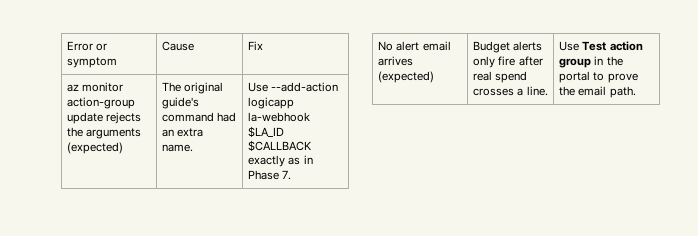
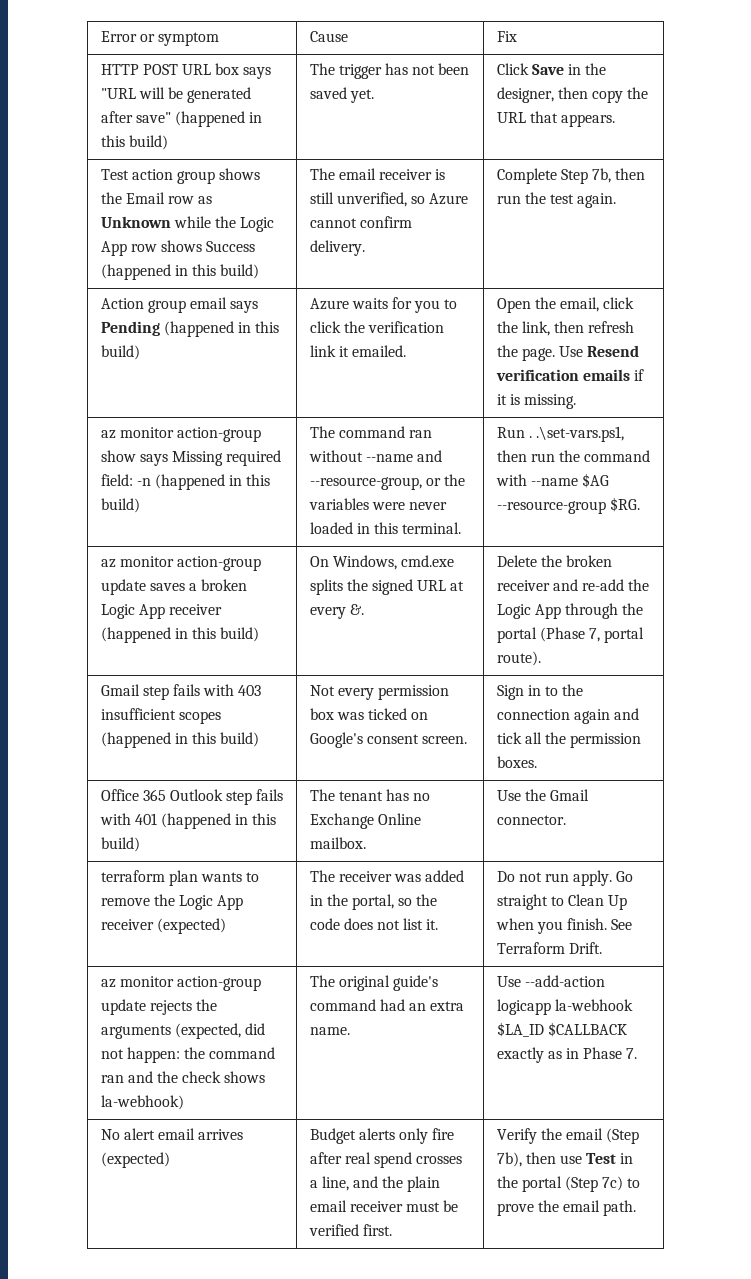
+ HTTP POST URL box says "URL will be generated after save" (happened in this build) | The trigger has not been saved yet. | Click Save in the designer, then copy the URL that appears.
+ Test action group shows the Email row as Unknown while the Logic App row shows Success (happened in this build) | The email receiver is still unverified, so Azure cannot confirm delivery. | Complete Step 7b, then run the test again.
+ Action group email says Pending (happened in this build) | Azure waits for you to click the verification link it emailed. | Open the email, click the link, then refresh the page. Use Resend verification emails if it is missing.
+ az monitor action-group show says Missing required field: -n (happened in this build) | The command ran without --name and --resource-group, or the variables were never loaded in this terminal. | Run . .\set-vars.ps1, then run the command with --name $AG --resource-group $RG.
+ az monitor action-group update saves a broken Logic App receiver (happened in this build) | On Windows, cmd.exe splits the signed URL at every &. | Delete the broken receiver and re-add the Logic App through the portal (Phase 7, portal route).
+ Gmail step fails with 403 insufficient scopes (happened in this build) | Not every permission box was ticked on Google's consent screen. | Sign in to the connection again and tick all the permission boxes.
+ Office 365 Outlook step fails with 401 (happened in this build) | The tenant has no Exchange Online mailbox. | Use the Gmail connector.
+ terraform plan wants to remove the Logic App receiver (expected) | The receiver was added in the portal, so the code does not list it. | Do not run apply. Go straight to Clean Up when you finish. See Terraform Drift.
- az monitor action-group update rejects the arguments (expected) | The original guide's command had an extra name. | Use --add-action logicapp la-webhook $LA_ID $CALLBACK exactly as in Phase 7.
+ az monitor action-group update rejects the arguments (expected, did not happen: the command ran and the check shows la-webhook) | The original guide's command had an extra name. | Use --add-action logicapp la-webhook $LA_ID $CALLBACK exactly as in Phase 7.
- Budget alerts only fire after real spend crosses a line. | Use Test action group in the portal to prove the email path.
+ Budget alerts only fire after real spend crosses a line, and the plain email receiver must be verified first. | Verify the email (Step 7b), then use Test in the portal (Step 7c) to prove the email path.

